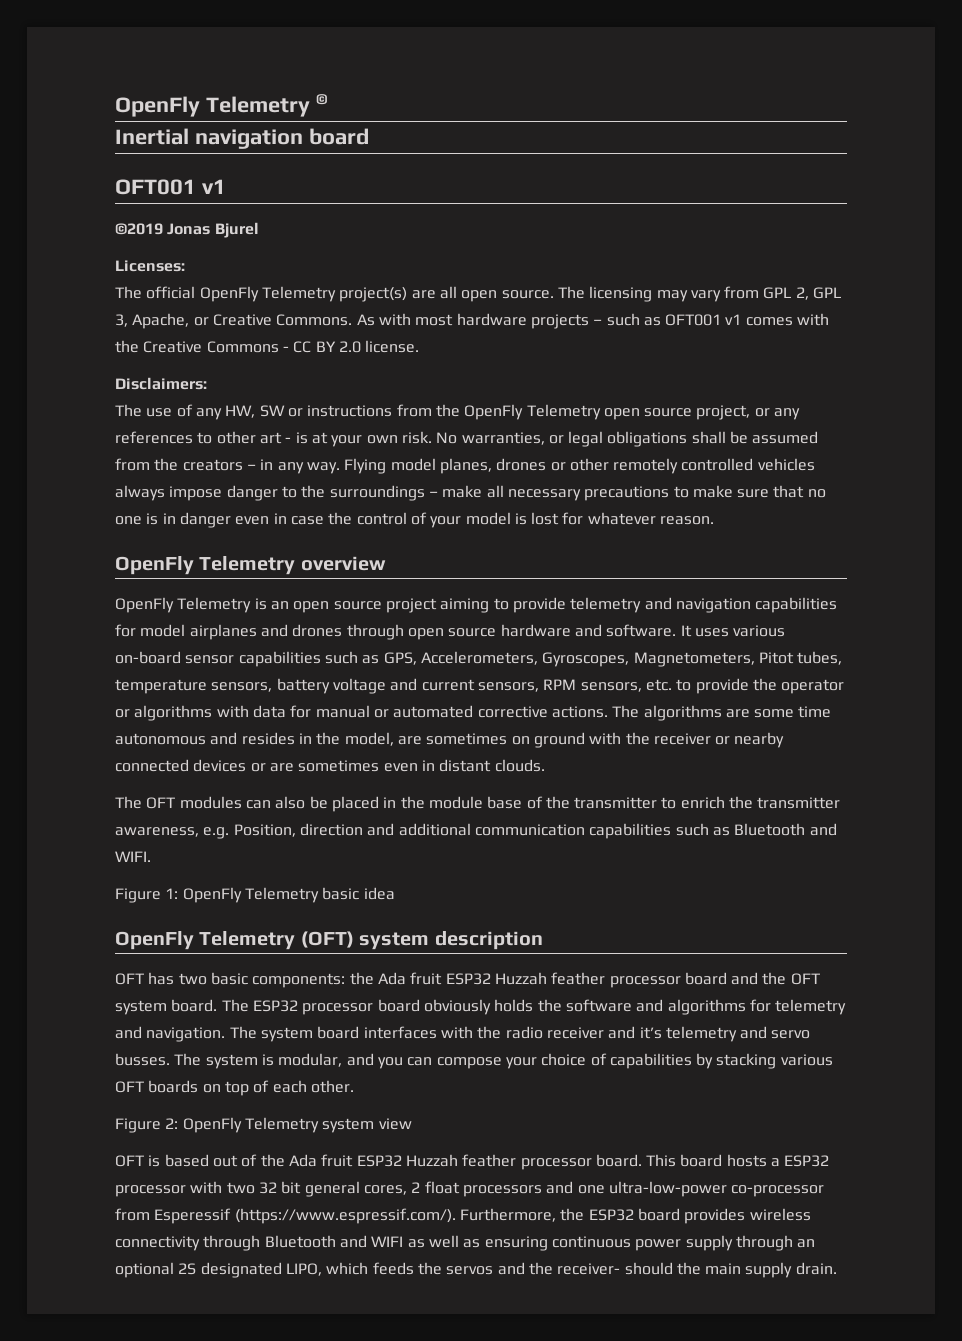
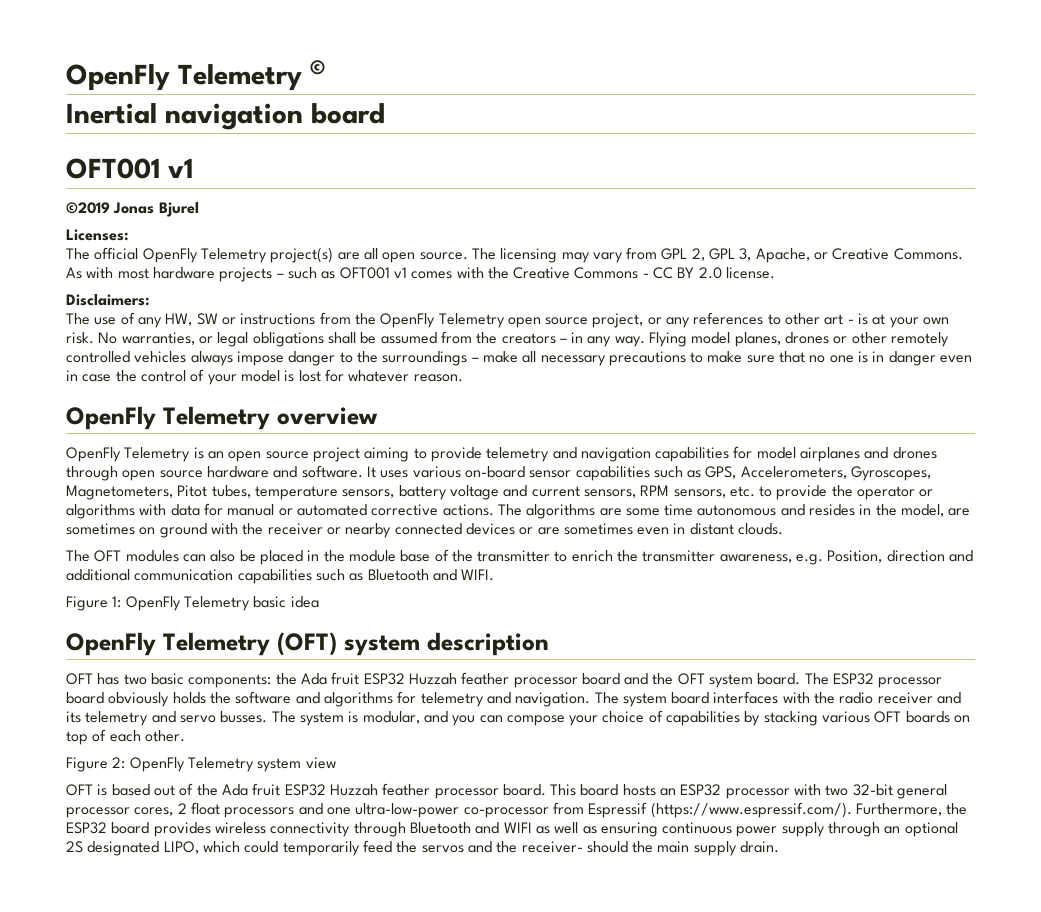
- The system board interfaces with the radio receiver and it’s telemetry and servo busses.
+ The system board interfaces with the radio receiver and its telemetry and servo busses.
- This board hosts a ESP32 processor with two 32 bit general cores, 2 float processors and one ultra-low-power co-processor from Esperessif (https://www.espressif.com/). Furthermore, the ESP32 board provides wireless connectivity through Bluetooth and WIFI as well as ensuring continuous power supply through an optional 2S designated LIPO, which feeds the servos and the receiver- should the main supply drain.
+ This board hosts an ESP32 processor with two 32-bit general processor cores, 2 float processors and one ultra-low-power co-processor from Espressif (https://www.espressif.com/). Furthermore, the ESP32 board provides wireless connectivity through Bluetooth and WIFI as well as ensuring continuous power supply through an optional 2S designated LIPO, which could temporarily feed the servos and the receiver- should the main supply drain.

